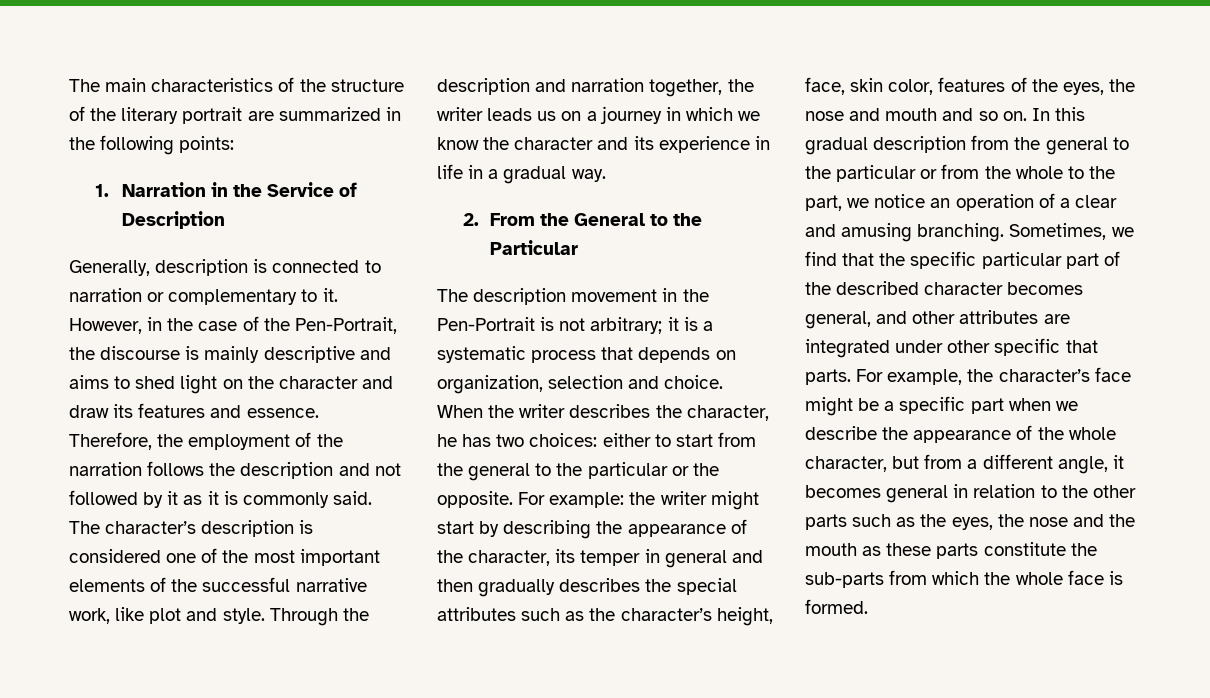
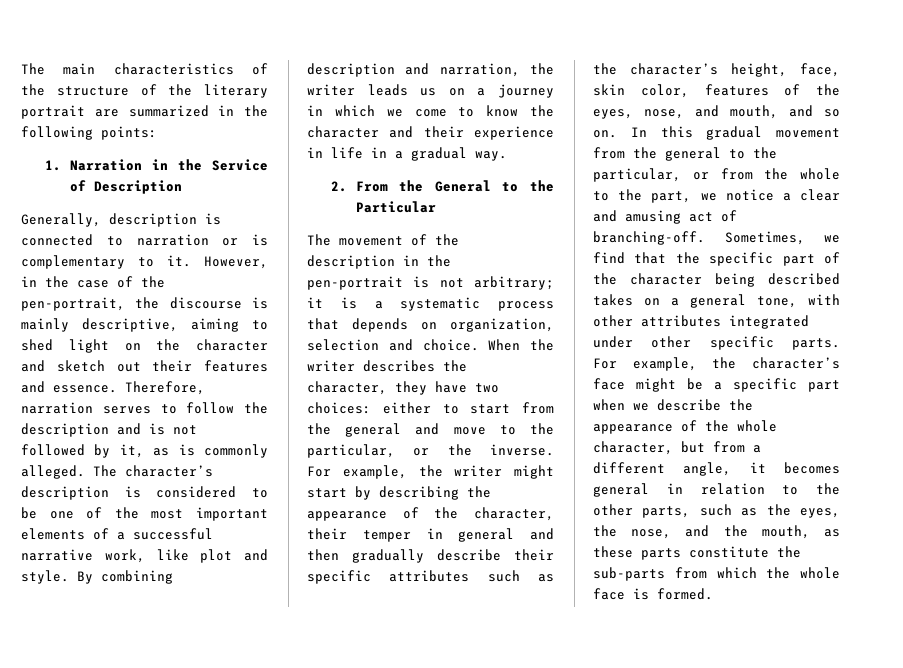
- Generally, description is connected to narration or complementary to it.
+ Generally, description is connected to narration or is complementary to it.
- However, in the case of the Pen-Portrait, the discourse is mainly descriptive and aims to shed light on the character and draw its features and essence.
+ However, in the case of the pen-portrait, the discourse is mainly descriptive, aiming to shed light on the character and sketch out their features and essence.
- Therefore, the employment of the narration follows the description and not followed by it as it is commonly said.
+ Therefore, narration serves to follow the description and is not followed by it, as is commonly alleged.
- The character’s description is considered one of the most important elements of the successful narrative work, like plot and style.
+ The character’s description is considered to be one of the most important elements of a successful narrative work, like plot and style.
- Through the description and narration together, the writer leads us on a journey in which we know the character and its experience in life in a gradual way.
+ By combining description and narration, the writer leads us on a journey in which we come to know the character and their experience in life in a gradual way.
- The description movement in the Pen-Portrait is not arbitrary; it is a systematic process that depends on organization, selection and choice.
+ The movement of the description in the pen-portrait is not arbitrary; it is a systematic process that depends on organization, selection and choice.
- When the writer describes the character, he has two choices: either to start from the general to the particular or the opposite. For example: the writer might start by describing the appearance of the character, its temper in general and then gradually describes the special attributes such as the character’s height, face, skin color, features of the eyes, the nose and mouth and so on.
+ When the writer describes the character, they have two choices: either to start from the general and move to the particular, or the inverse. For example, the writer might start by describing the appearance of the character, their temper in general and then gradually describe their specific attributes such as the character’s height, face, skin color, features of the eyes, nose, and mouth, and so on.
- In this gradual description from the general to the particular or from the whole to the part, we notice an operation of a clear and amusing branching.
+ In this gradual movement from the general to the particular, or from the whole to the part, we notice a clear and amusing act of branching-off.
- Sometimes, we find that the specific particular part of the described character becomes general, and other attributes are integrated under other specific that parts.
+ Sometimes, we find that the specific part of the character being described takes on a general tone, with other attributes integrated under other specific parts.
- For example, the character’s face might be a specific part when we describe the appearance of the whole character, but from a different angle, it becomes general in relation to the other parts such as the eyes, the nose and the mouth as these parts constitute the sub-parts from which the whole face is formed.
+ For example, the character’s face might be a specific part when we describe the appearance of the whole character, but from a different angle, it becomes general in relation to the other parts, such as the eyes, the nose, and the mouth, as these parts constitute the sub-parts from which the whole face is formed.

